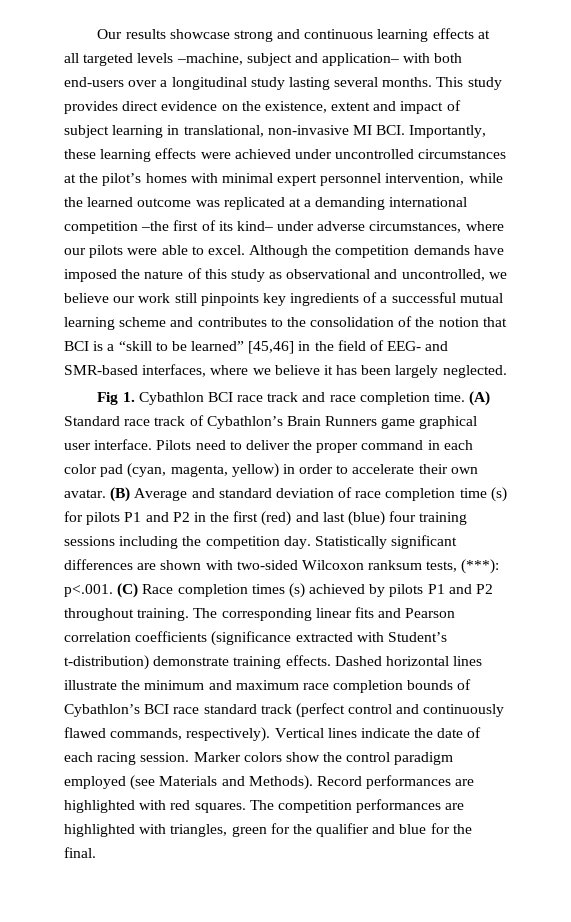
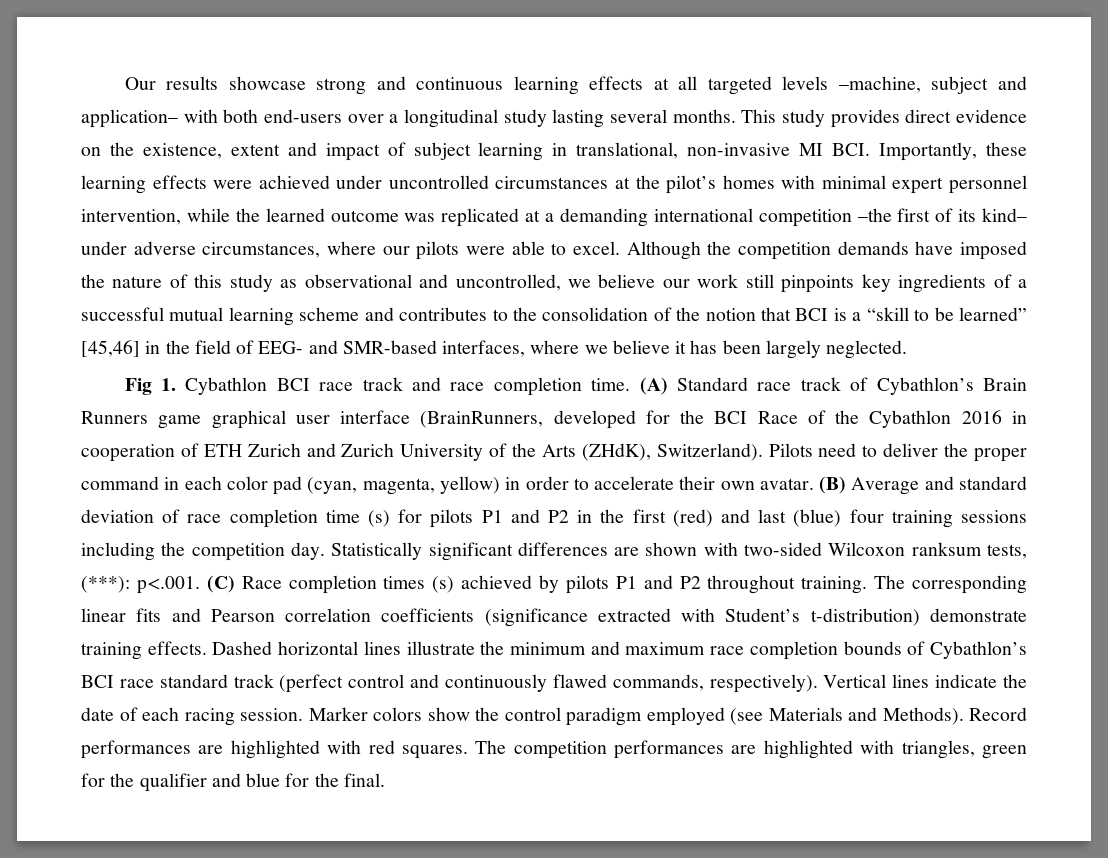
- (A) Standard race track of Cybathlon’s Brain Runners game graphical user interface.
+ (A) Standard race track of Cybathlon’s Brain Runners game graphical user interface (BrainRunners, developed for the BCI Race of the Cybathlon 2016 in cooperation of ETH Zurich and Zurich University of the Arts (ZHdK), Switzerland).

